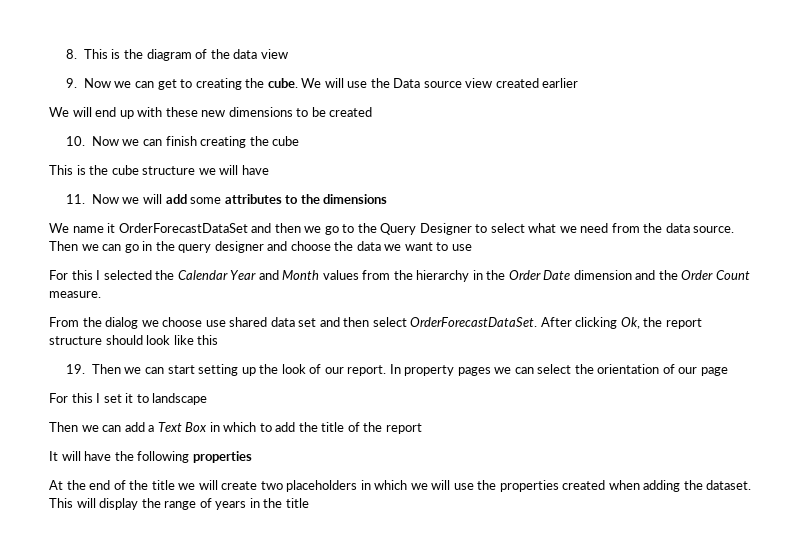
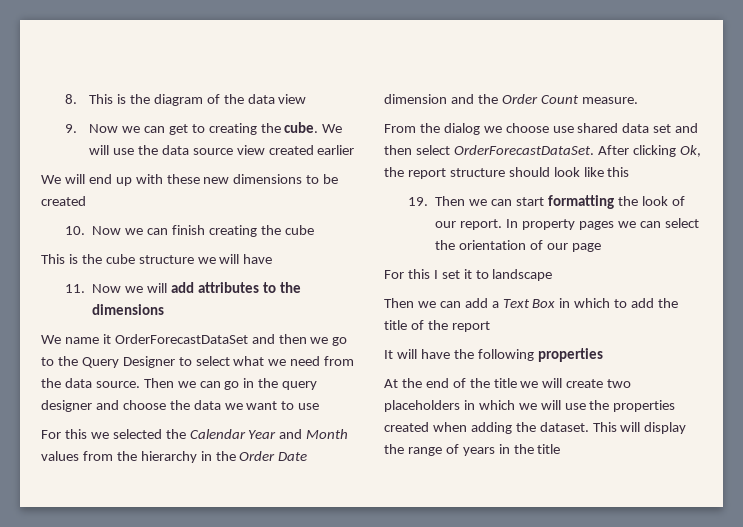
- We will use the Data source view created earlier
+ We will use the data source view created earlier
- 11. Now we will add some attributes to the dimensions
+ 11. Now we will add attributes to the dimensions
- For this I selected the Calendar Year and Month values from the hierarchy in the Order Date dimension and the Order Count measure.
+ For this we selected the Calendar Year and Month values from the hierarchy in the Order Date dimension and the Order Count measure.
- 19. Then we can start setting up the look of our report.
+ 19. Then we can start formatting the look of our report.

